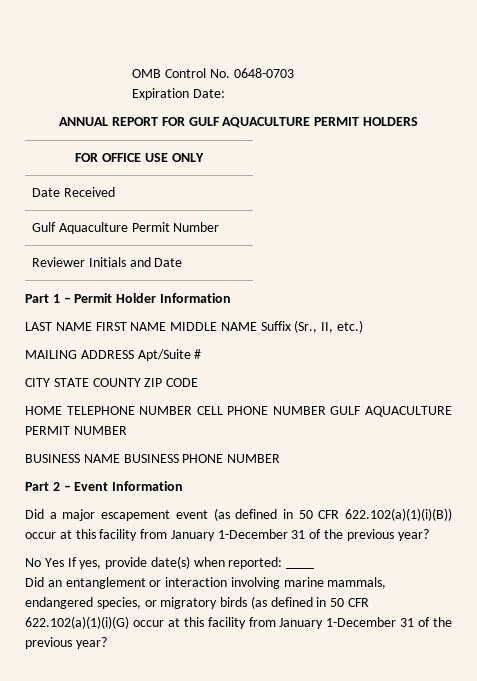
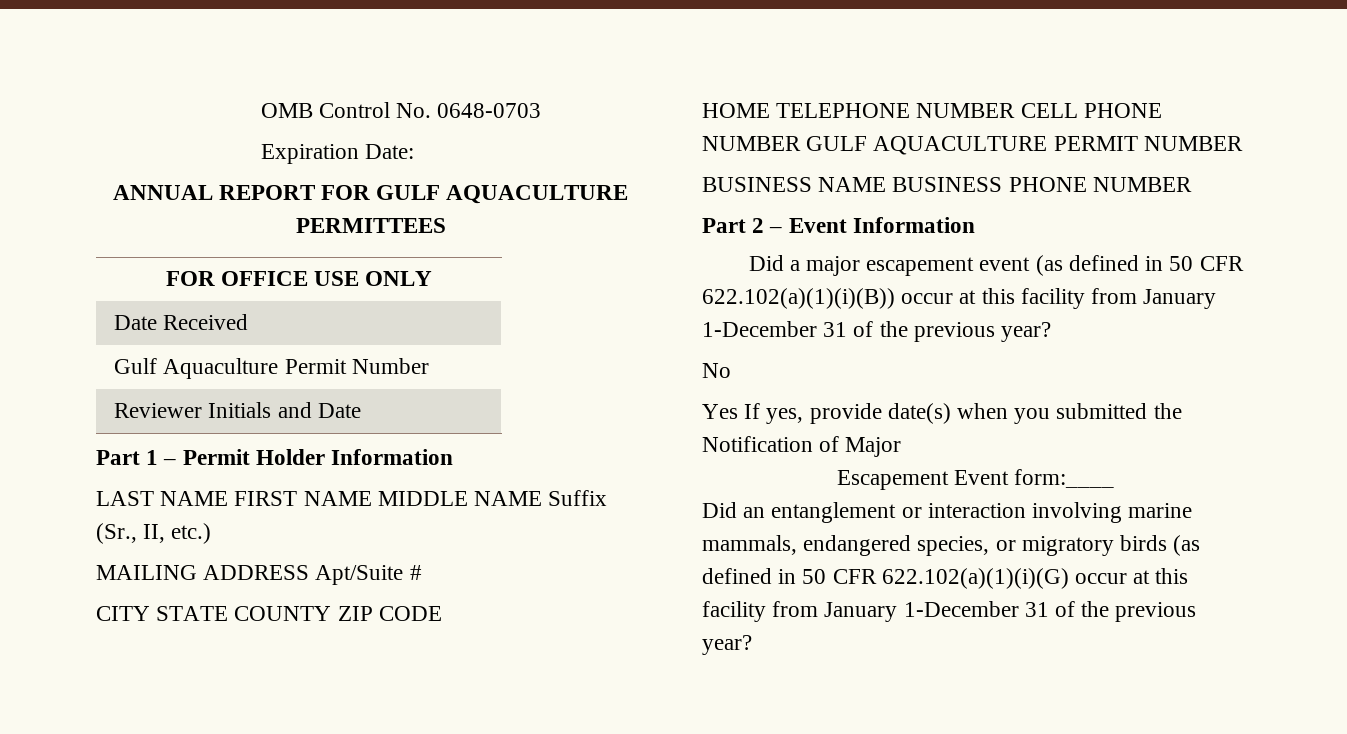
- ANNUAL REPORT FOR GULF AQUACULTURE PERMIT HOLDERS
+ ANNUAL REPORT FOR GULF AQUACULTURE PERMITTEES
- No Yes If yes, provide date(s) when reported: ____
+ No
+ Yes If yes, provide date(s) when you submitted the Notification of Major
+ Escapement Event form:____

